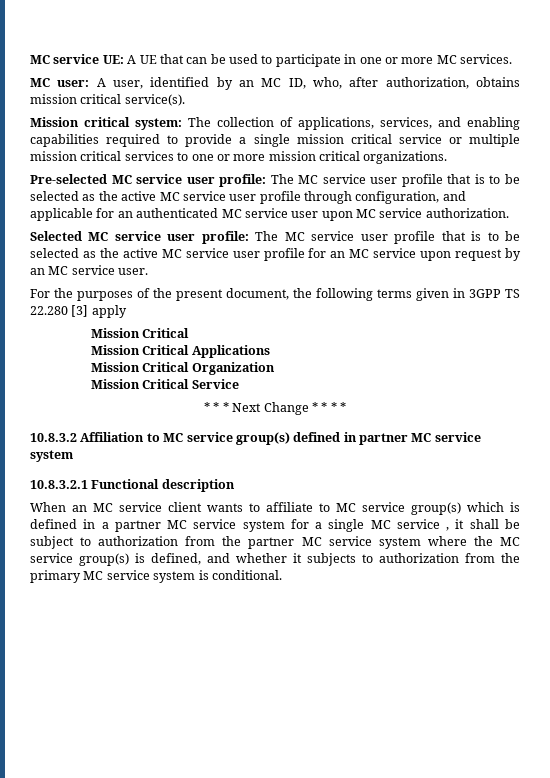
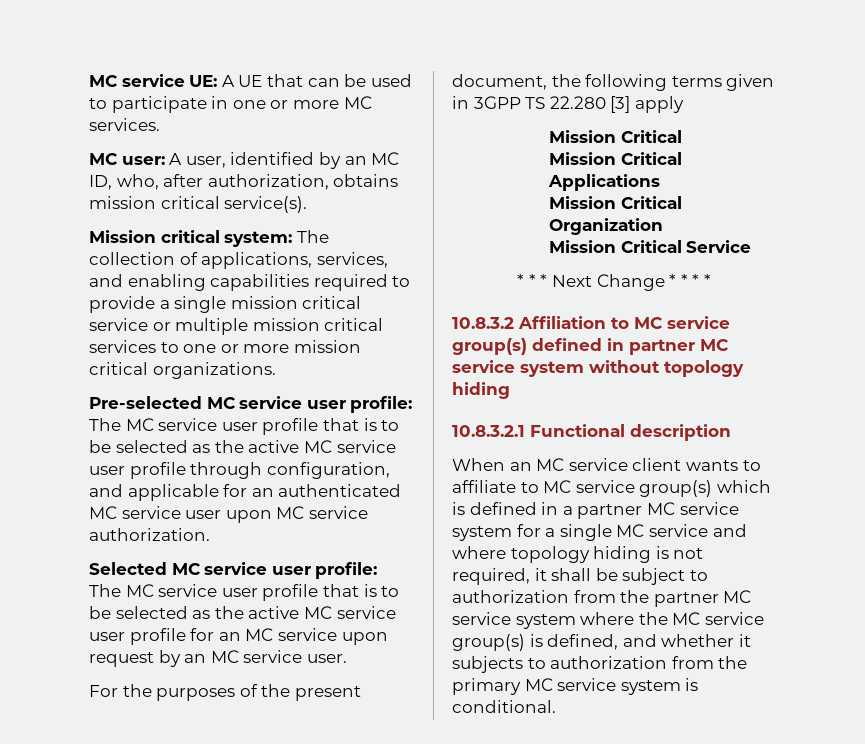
- 10.8.3.2 Affiliation to MC service group(s) defined in partner MC service system
+ 10.8.3.2 Affiliation to MC service group(s) defined in partner MC service system without topology hiding
- When an MC service client wants to affiliate to MC service group(s) which is defined in a partner MC service system for a single MC service , it shall be subject to authorization from the partner MC service system where the MC service group(s) is defined, and whether it subjects to authorization from the primary MC service system is conditional.
+ When an MC service client wants to affiliate to MC service group(s) which is defined in a partner MC service system for a single MC service and where topology hiding is not required, it shall be subject to authorization from the partner MC service system where the MC service group(s) is defined, and whether it subjects to authorization from the primary MC service system is conditional.

